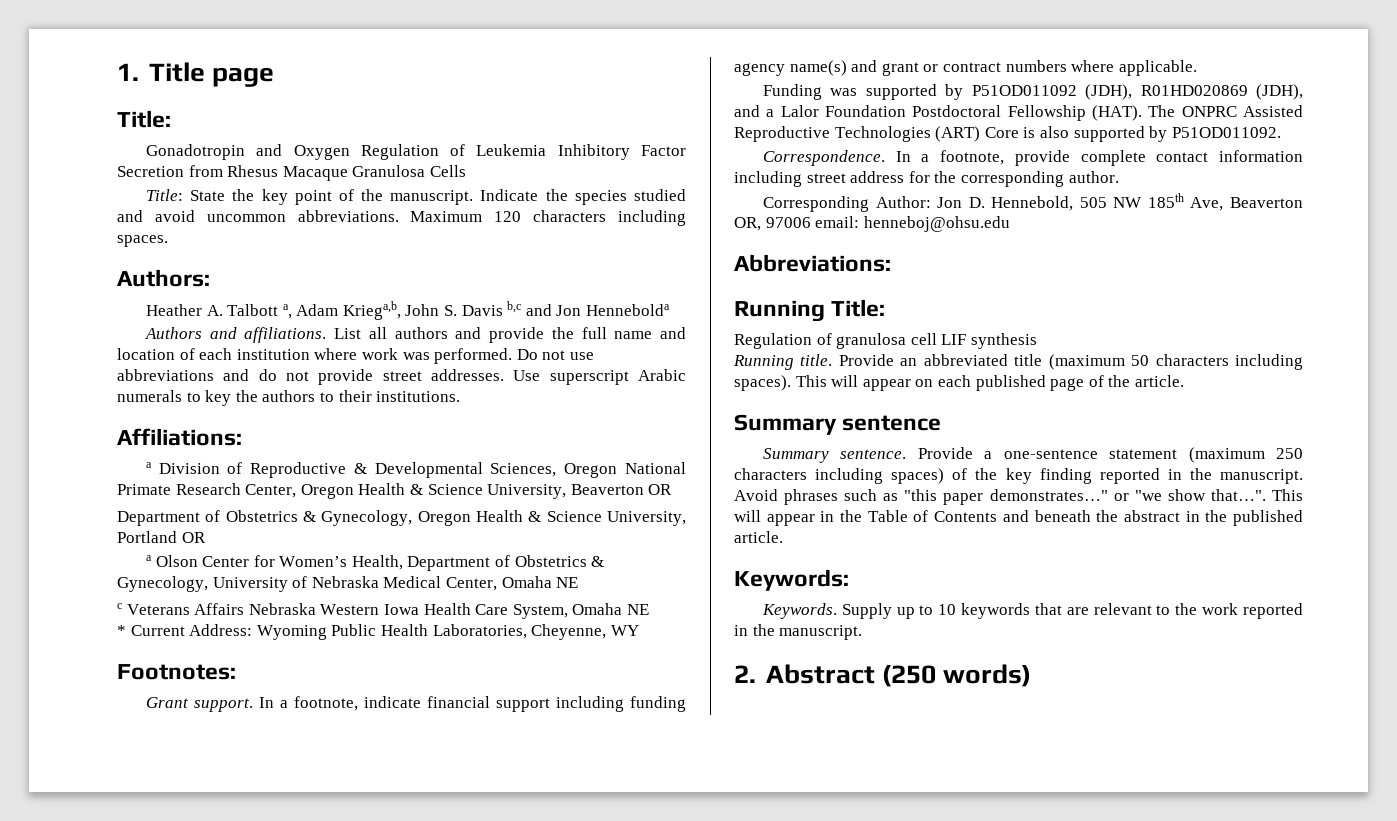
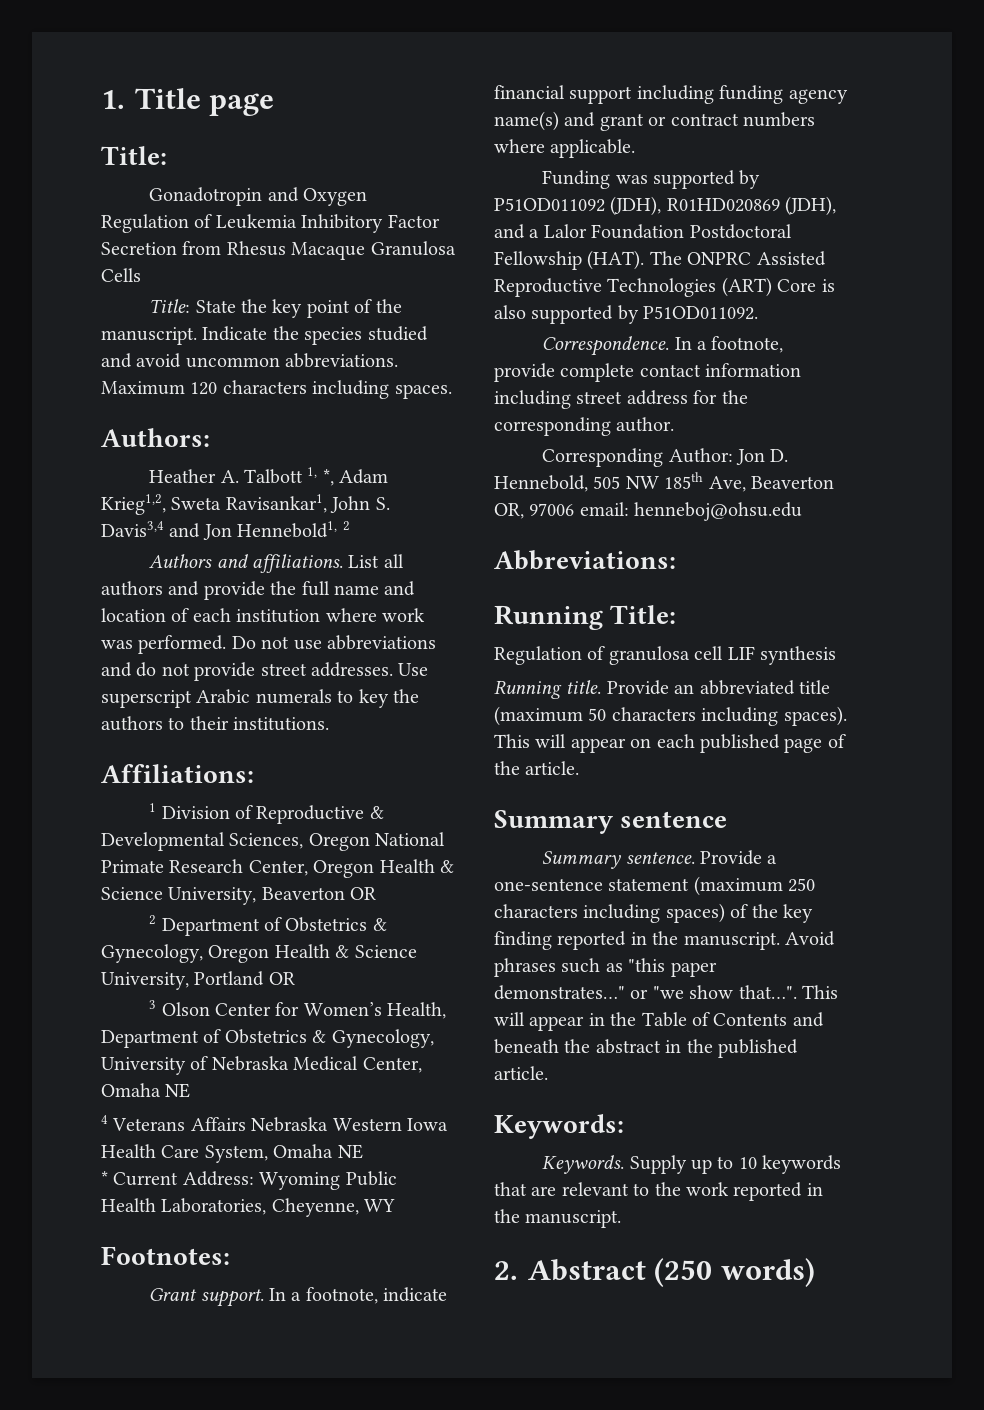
- Heather A. Talbott a, Adam Kriega,b, John S. Davis b,c and Jon Hennebolda
+ Heather A. Talbott 1, *, Adam Krieg1,2, Sweta Ravisankar1, John S. Davis3,4 and Jon Hennebold1, 2
- a Division of Reproductive & Developmental Sciences, Oregon National Primate Research Center, Oregon Health & Science University, Beaverton OR
+ 1 Division of Reproductive & Developmental Sciences, Oregon National Primate Research Center, Oregon Health & Science University, Beaverton OR
- Department of Obstetrics & Gynecology, Oregon Health & Science University, Portland OR
+ 2 Department of Obstetrics & Gynecology, Oregon Health & Science University, Portland OR
- a Olson Center for Women’s Health, Department of Obstetrics & Gynecology, University of Nebraska Medical Center, Omaha NE
+ 3 Olson Center for Women’s Health, Department of Obstetrics & Gynecology, University of Nebraska Medical Center, Omaha NE
- c Veterans Affairs Nebraska Western Iowa Health Care System, Omaha NE
+ 4 Veterans Affairs Nebraska Western Iowa Health Care System, Omaha NE

